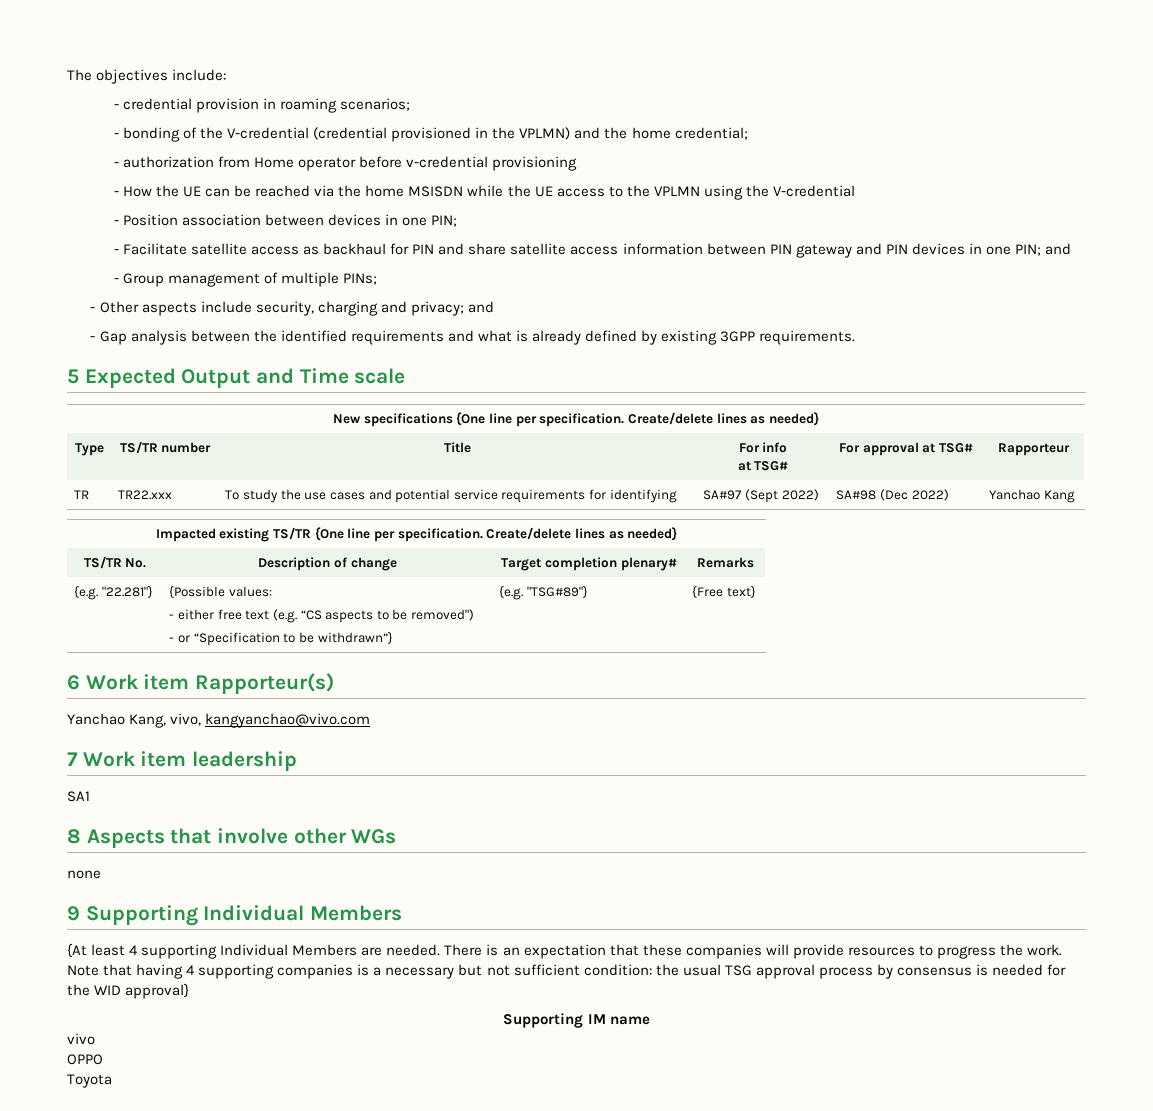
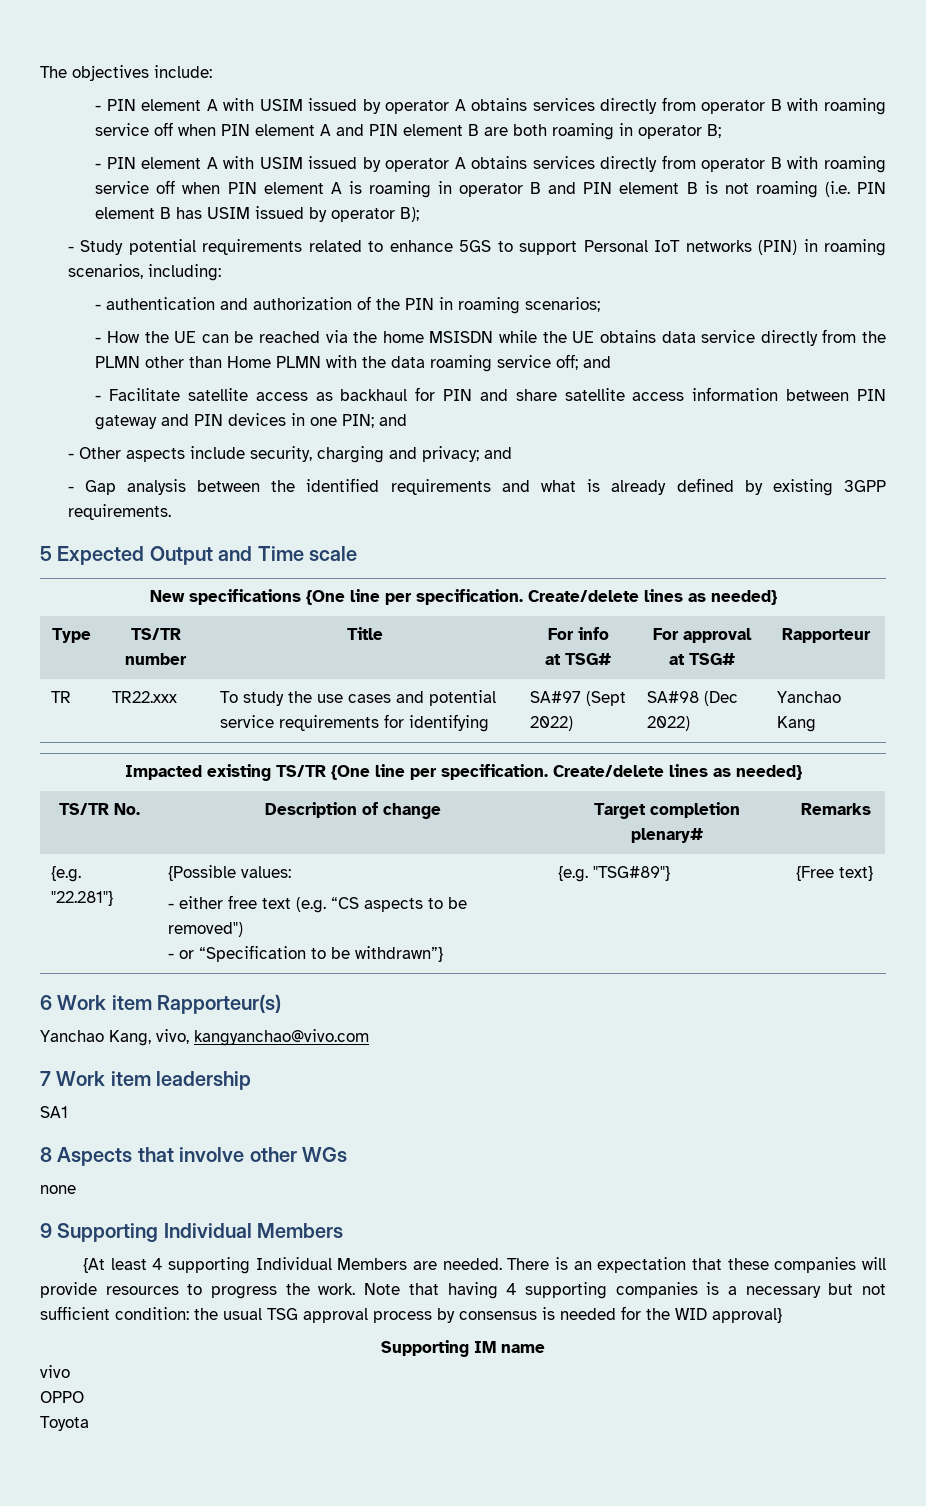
- - credential provision in roaming scenarios;
- - bonding of the V-credential (credential provisioned in the VPLMN) and the home credential;
- - authorization from Home operator before v-credential provisioning
+ - PIN element A with USIM issued by operator A obtains services directly from operator B with roaming service off when PIN element A and PIN element B are both roaming in operator B;
+ - PIN element A with USIM issued by operator A obtains services directly from operator B with roaming service off when PIN element A is roaming in operator B and PIN element B is not roaming (i.e. PIN element B has USIM issued by operator B);
+ - Study potential requirements related to enhance 5GS to support Personal IoT networks (PIN) in roaming scenarios, including:
+ - authentication and authorization of the PIN in roaming scenarios;
- - How the UE can be reached via the home MSISDN while the UE access to the VPLMN using the V-credential
- - Position association between devices in one PIN;
+ - How the UE can be reached via the home MSISDN while the UE obtains data service directly from the PLMN other than Home PLMN with the data roaming service off; and
- - Group management of multiple PINs;

